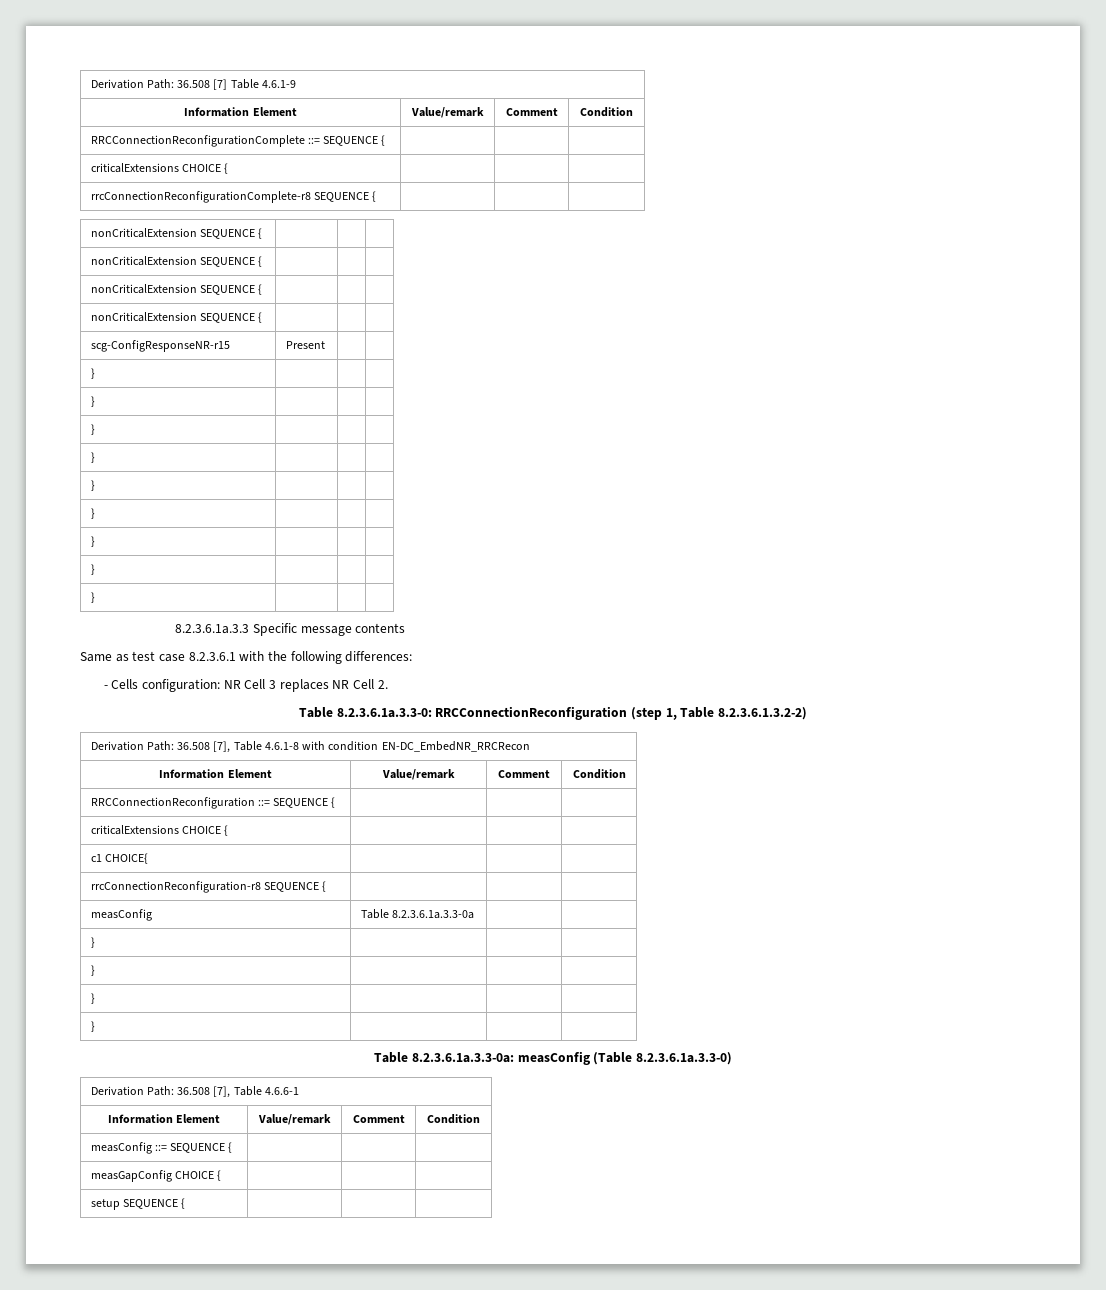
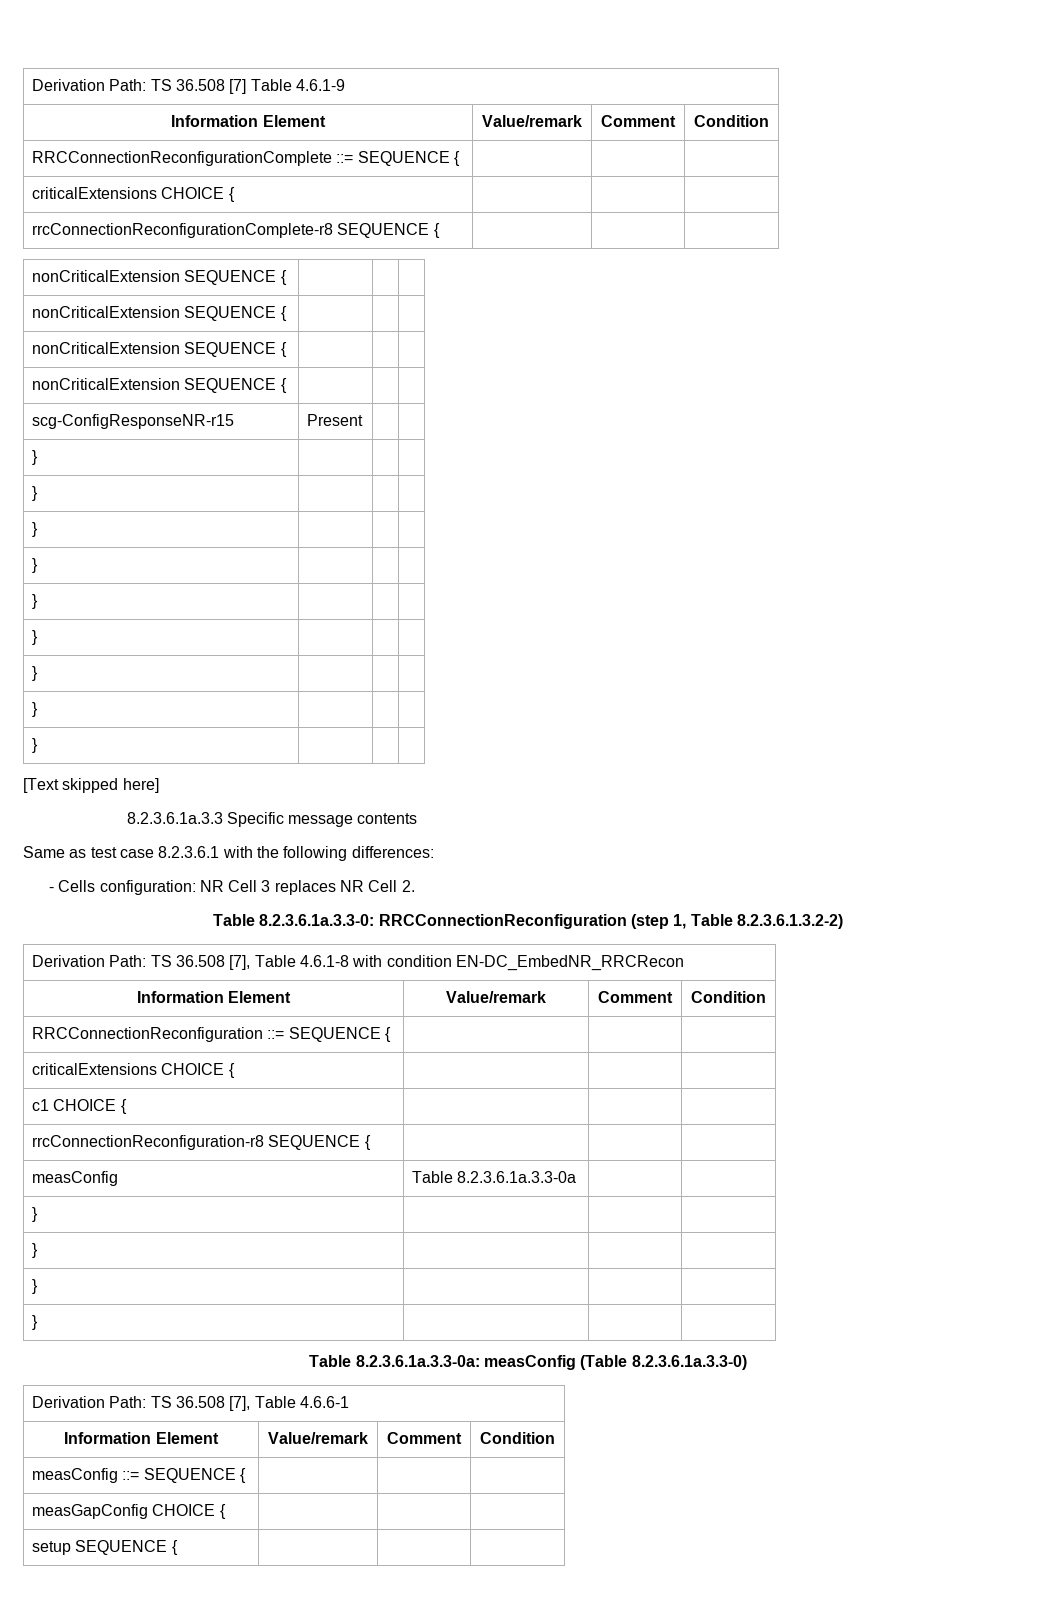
- Derivation Path: 36.508 [7] Table 4.6.1-9
+ Derivation Path: TS 36.508 [7] Table 4.6.1-9
+ [Text skipped here]
- Derivation Path: 36.508 [7], Table 4.6.1-8 with condition EN-DC_EmbedNR_RRCRecon
+ Derivation Path: TS 36.508 [7], Table 4.6.1-8 with condition EN-DC_EmbedNR_RRCRecon
- c1 CHOICE{ | | |
+ c1 CHOICE { | | |
- Derivation Path: 36.508 [7], Table 4.6.6-1
+ Derivation Path: TS 36.508 [7], Table 4.6.6-1

